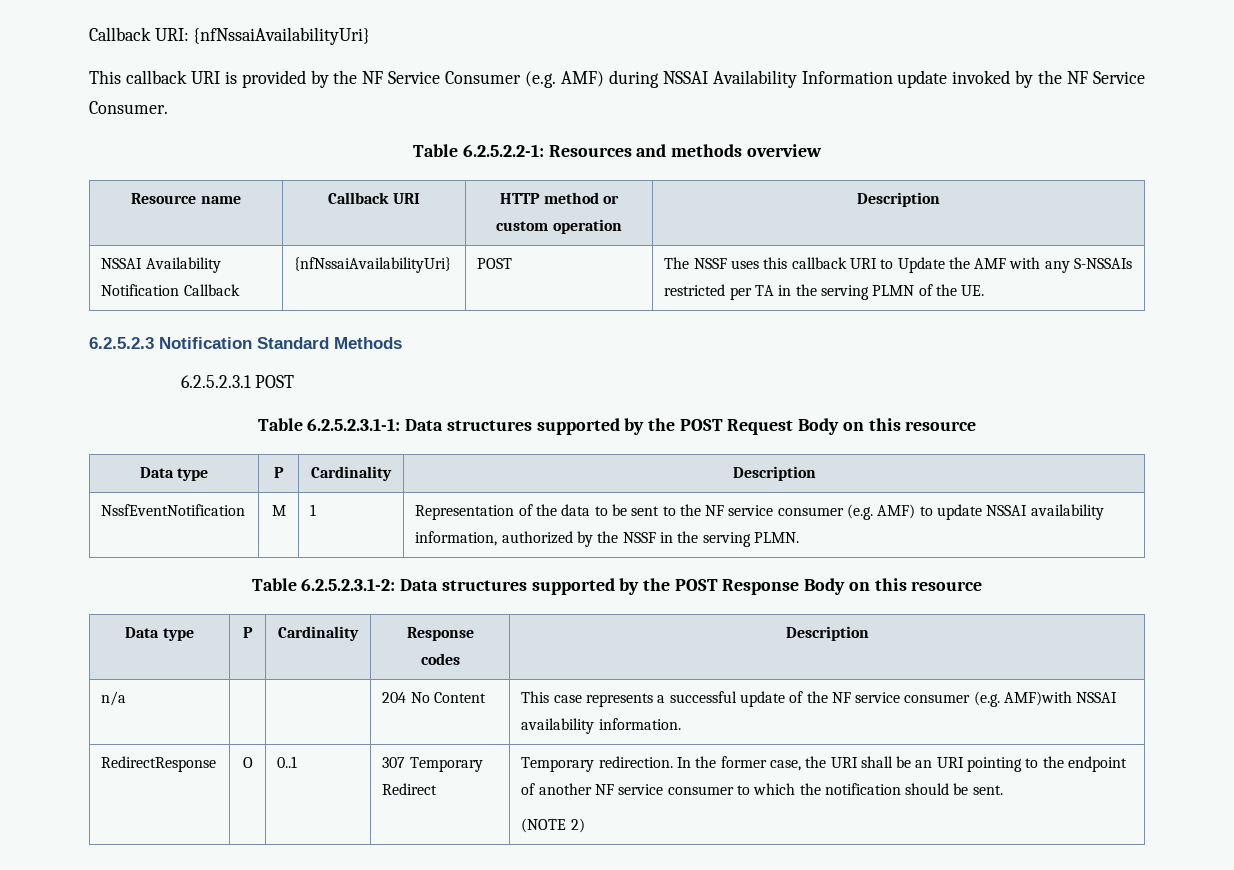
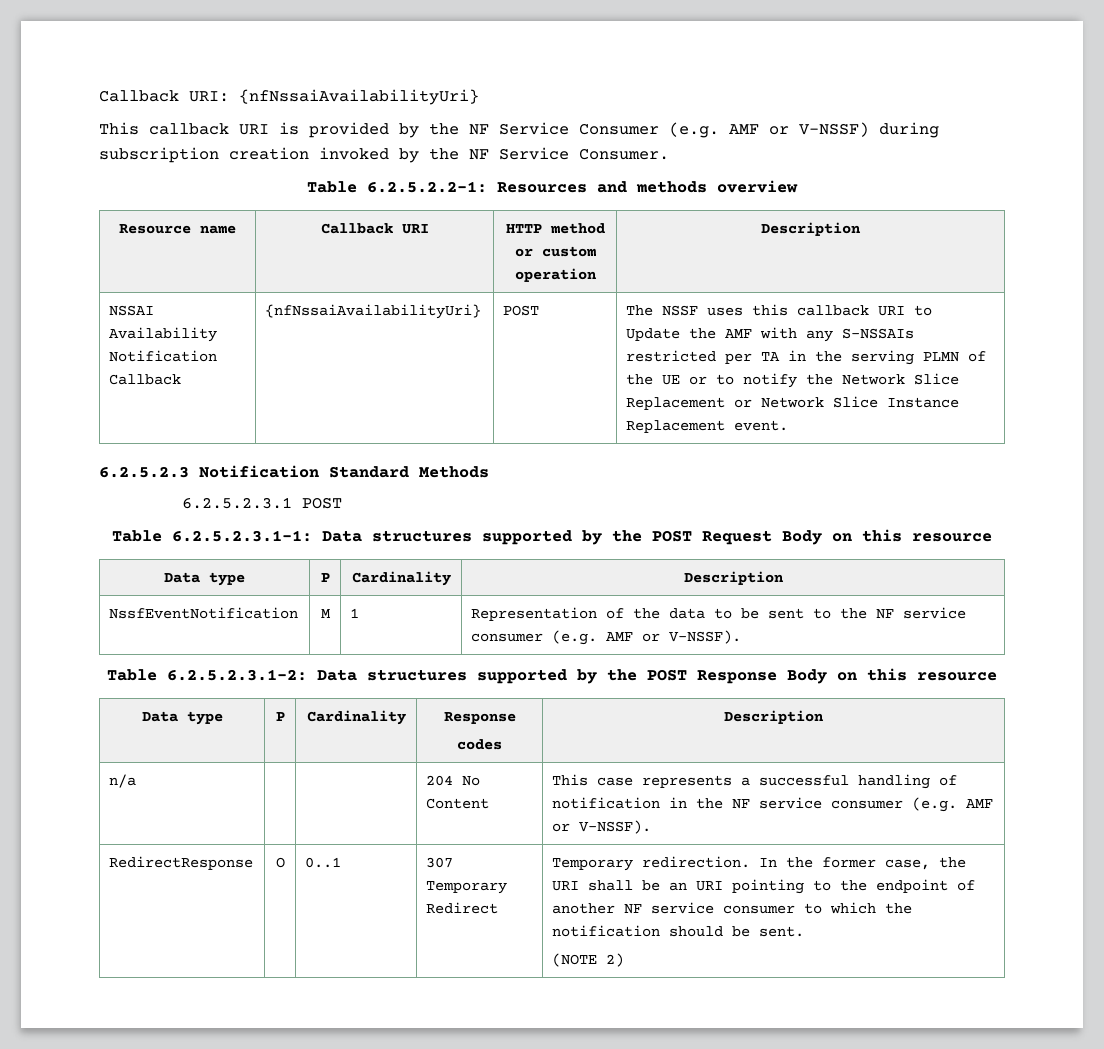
- This callback URI is provided by the NF Service Consumer (e.g. AMF) during NSSAI Availability Information update invoked by the NF Service Consumer.
+ This callback URI is provided by the NF Service Consumer (e.g. AMF or V-NSSF) during subscription creation invoked by the NF Service Consumer.
- The NSSF uses this callback URI to Update the AMF with any S-NSSAIs restricted per TA in the serving PLMN of the UE.
+ The NSSF uses this callback URI to Update the AMF with any S-NSSAIs restricted per TA in the serving PLMN of the UE or to notify the Network Slice Replacement or Network Slice Instance Replacement event.
- NssfEventNotification | M | 1 | Representation of the data to be sent to the NF service consumer (e.g. AMF) to update NSSAI availability information, authorized by the NSSF in the serving PLMN.
+ NssfEventNotification | M | 1 | Representation of the data to be sent to the NF service consumer (e.g. AMF or V-NSSF).
- n/a | | | 204 No Content | This case represents a successful update of the NF service consumer (e.g. AMF)with NSSAI availability information.
+ n/a | | | 204 No Content | This case represents a successful handling of notification in the NF service consumer (e.g. AMF or V-NSSF).

